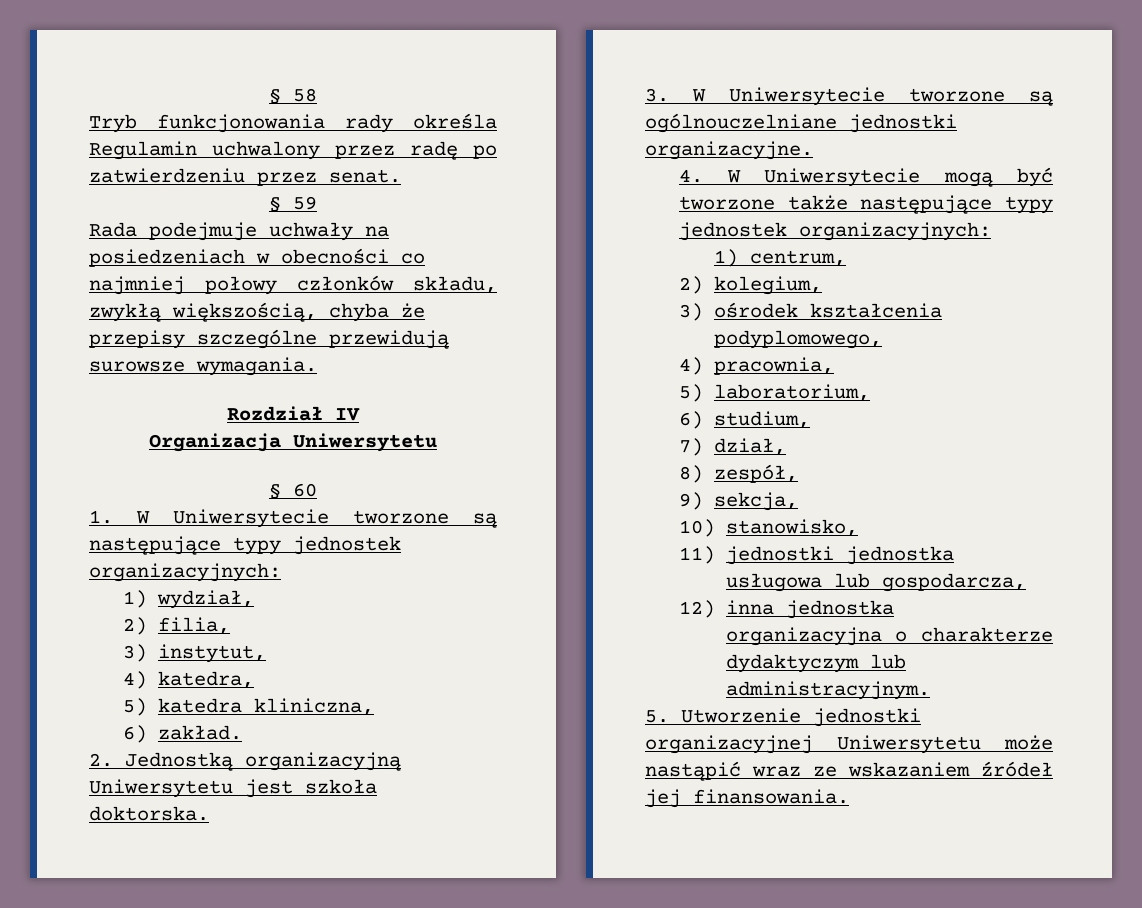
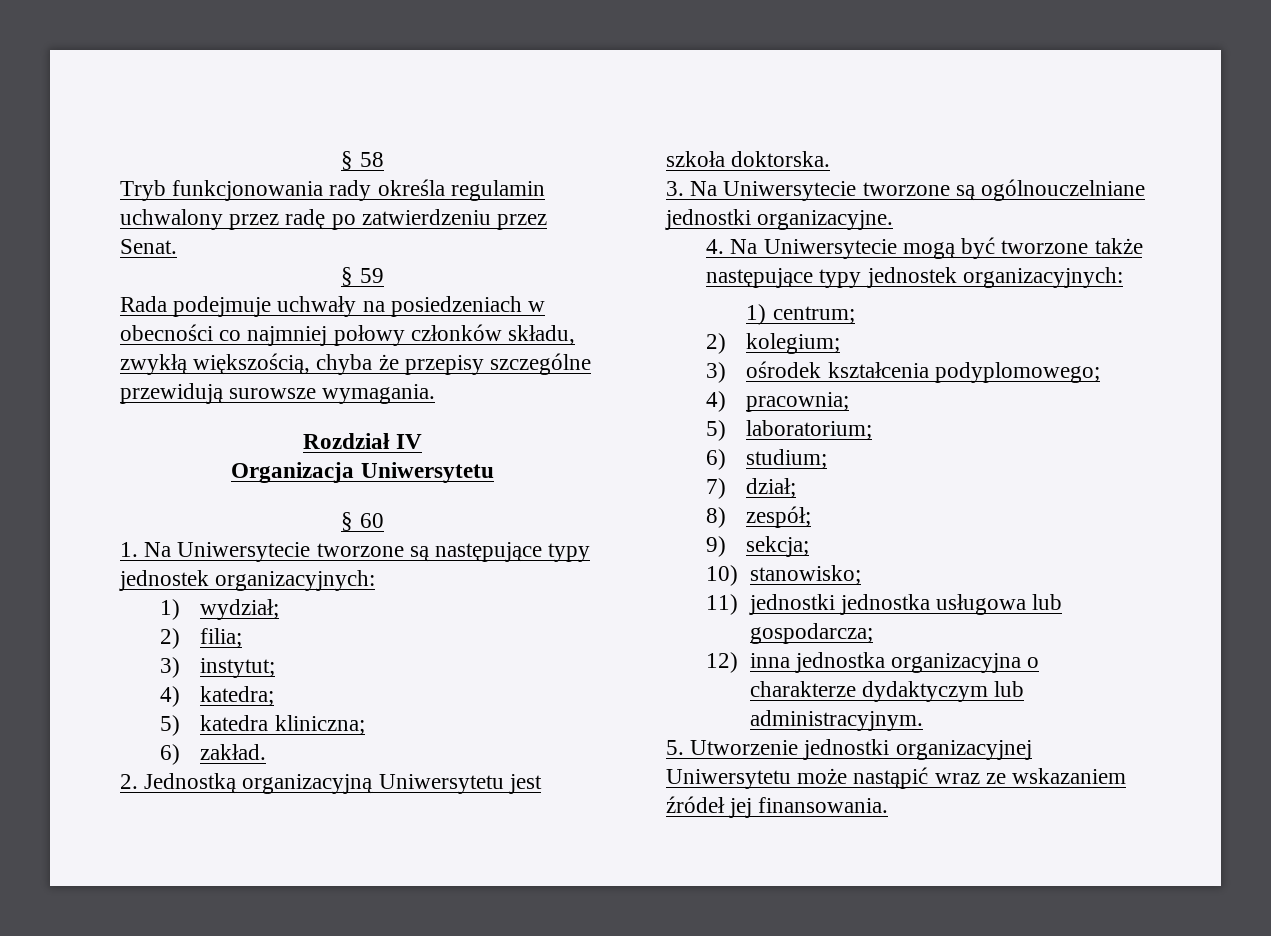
- Tryb funkcjonowania rady określa Regulamin uchwalony przez radę po zatwierdzeniu przez senat.
+ Tryb funkcjonowania rady określa regulamin uchwalony przez radę po zatwierdzeniu przez Senat.
- 1. W Uniwersytecie tworzone są następujące typy jednostek organizacyjnych:
+ 1. Na Uniwersytecie tworzone są następujące typy jednostek organizacyjnych:
- 1) wydział,
- 2) filia,
- 3) instytut,
- 4) katedra,
+ 1) wydział;
+ 2) filia;
+ 3) instytut;
+ 4) katedra;
- 5) katedra kliniczna,
+ 5) katedra kliniczna;
- 3. W Uniwersytecie tworzone są ogólnouczelniane jednostki organizacyjne.
+ 3. Na Uniwersytecie tworzone są ogólnouczelniane jednostki organizacyjne.
- 4. W Uniwersytecie mogą być tworzone także następujące typy jednostek organizacyjnych:
+ 4. Na Uniwersytecie mogą być tworzone także następujące typy jednostek organizacyjnych:
- 1) centrum,
- 2) kolegium,
+ 1) centrum;
+ 2) kolegium;
- 3) ośrodek kształcenia podyplomowego,
- 4) pracownia,
- 5) laboratorium,
- 6) studium,
+ 3) ośrodek kształcenia podyplomowego;
+ 4) pracownia;
+ 5) laboratorium;
+ 6) studium;
- 7) dział,
+ 7) dział;
- 8) zespół,
+ 8) zespół;
- 9) sekcja,
+ 9) sekcja;
- 10) stanowisko,
+ 10) stanowisko;
- 11) jednostki jednostka usługowa lub gospodarcza,
+ 11) jednostki jednostka usługowa lub gospodarcza;

